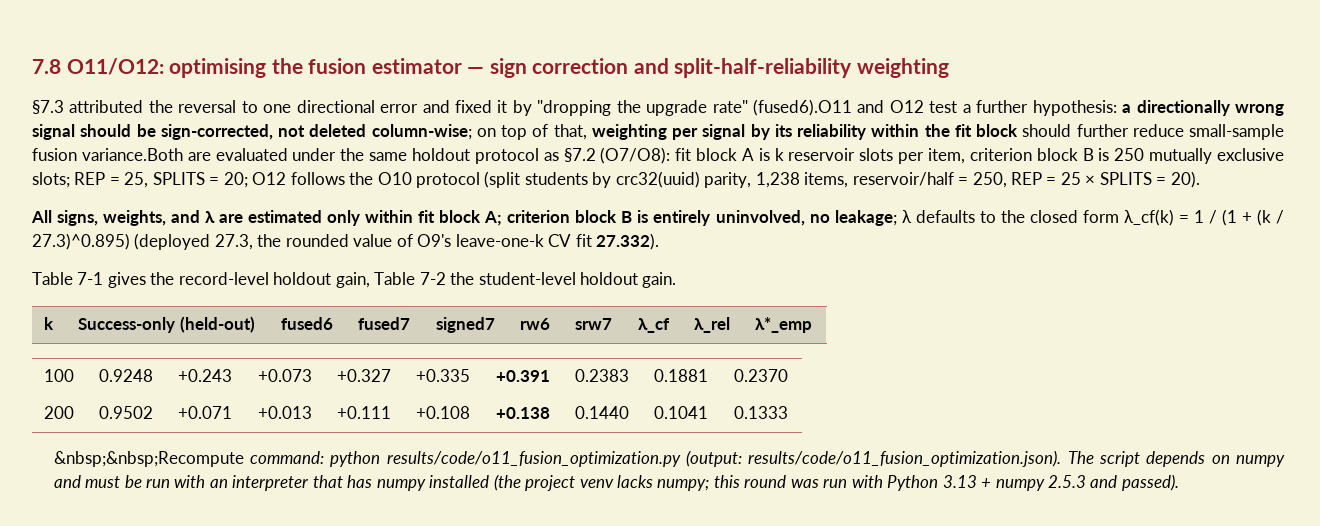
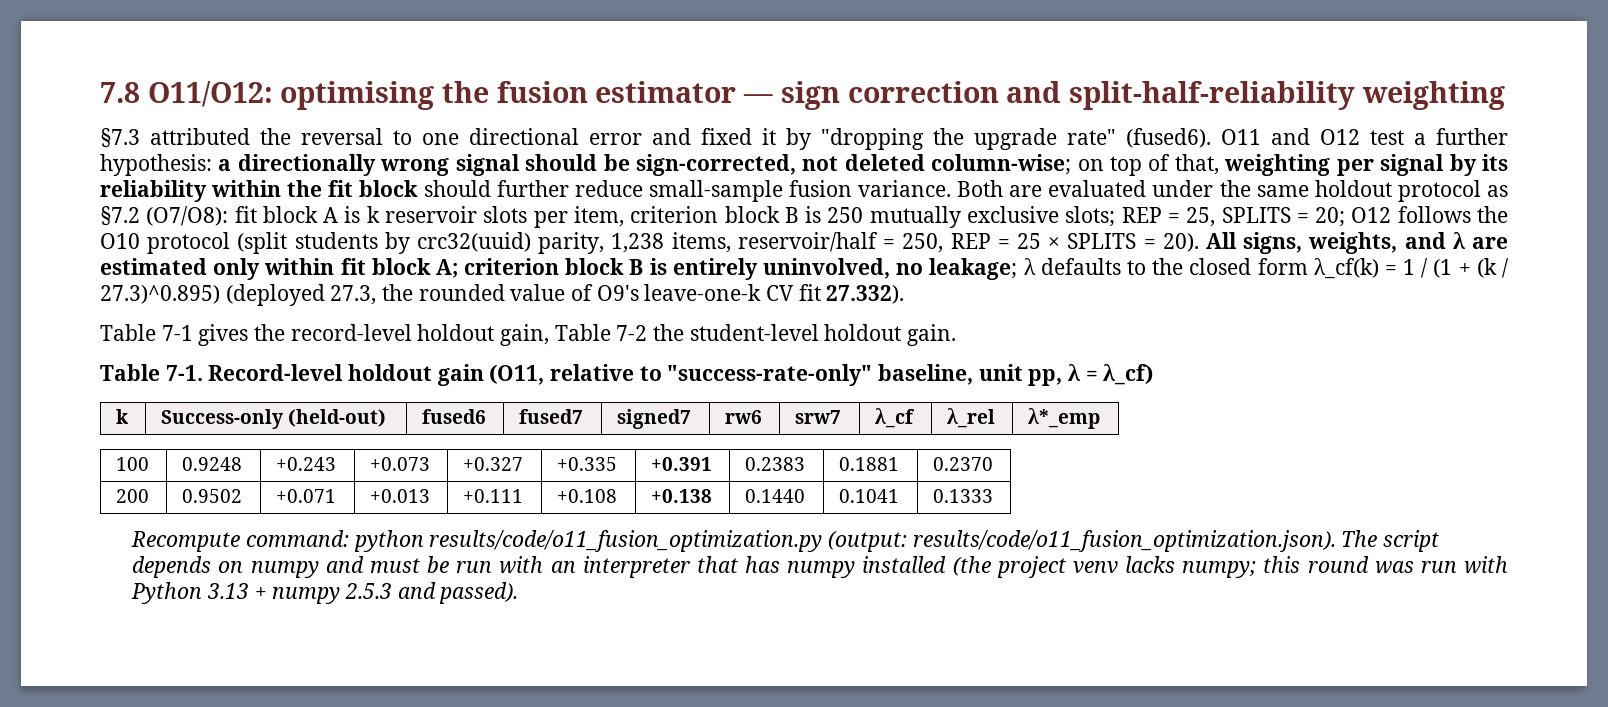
- §7.3 attributed the reversal to one directional error and fixed it by "dropping the upgrade rate" (fused6).O11 and O12 test a further hypothesis:
+ §7.3 attributed the reversal to one directional error and fixed it by "dropping the upgrade rate" (fused6). O11 and O12 test a further hypothesis:
- on top of that, weighting per signal by its reliability within the fit block should further reduce small-sample fusion variance.Both are evaluated under the same holdout protocol as §7.2 (O7/O8):
+ on top of that, weighting per signal by its reliability within the fit block should further reduce small-sample fusion variance. Both are evaluated under the same holdout protocol as §7.2 (O7/O8):
- O12 follows the O10 protocol (split students by crc32(uuid) parity, 1,238 items, reservoir/half = 250, REP = 25 × SPLITS = 20).
- All signs, weights, and λ are estimated only within fit block A;
+ O12 follows the O10 protocol (split students by crc32(uuid) parity, 1,238 items, reservoir/half = 250, REP = 25 × SPLITS = 20). All signs, weights, and λ are estimated only within fit block A;
+ Table 7-1. Record-level holdout gain (O11, relative to "success-rate-only" baseline, unit pp, λ = λ_cf)
- &nbsp;&nbsp;Recompute command: python results/code/o11_fusion_optimization.py (output: results/code/o11_fusion_optimization.json). The script depends on numpy and must be run with an interpreter that has numpy installed (the project venv lacks numpy; this round was run with Python 3.13 + numpy 2.5.3 and passed).
+ Recompute command: python results/code/o11_fusion_optimization.py (output: results/code/o11_fusion_optimization.json). The script depends on numpy and must be run with an interpreter that has numpy installed (the project venv lacks numpy; this round was run with Python 3.13 + numpy 2.5.3 and passed).

